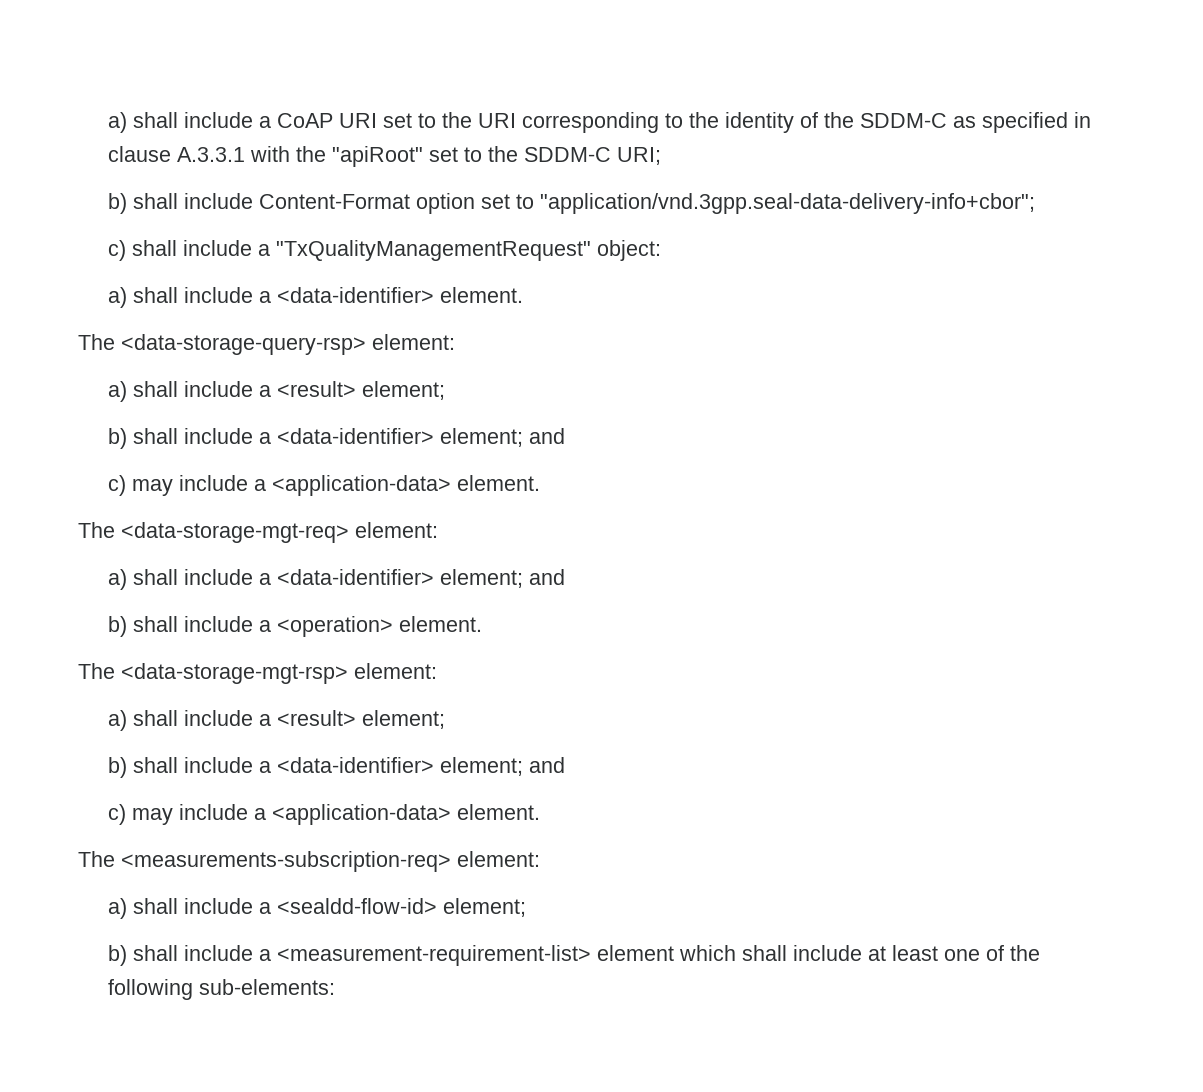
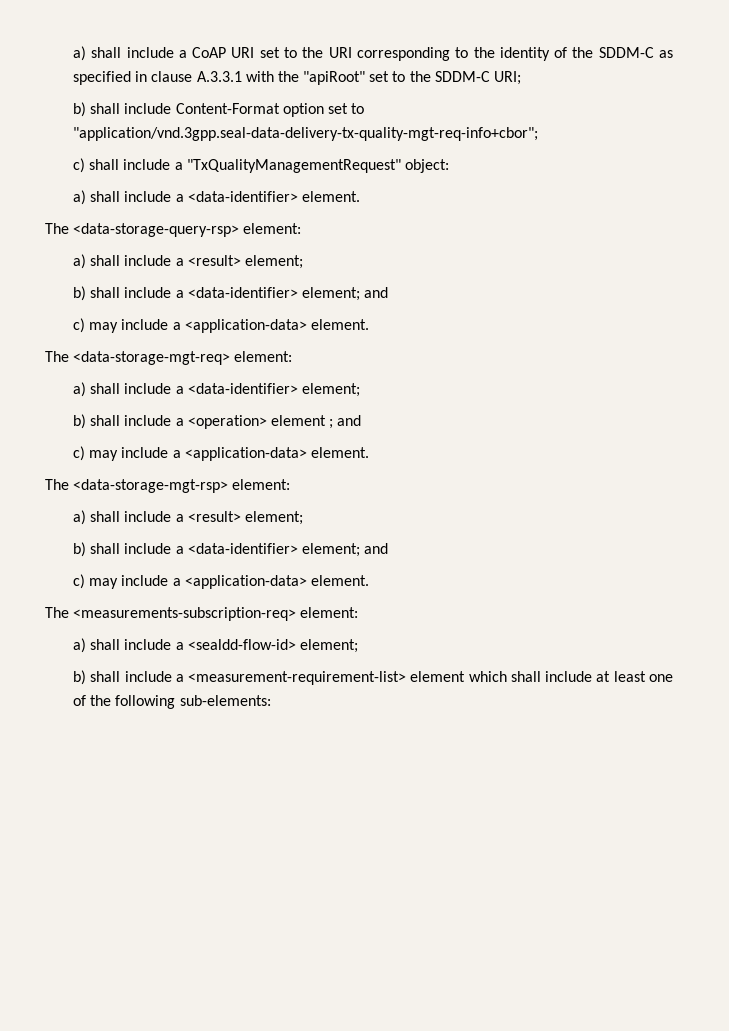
- b) shall include Content-Format option set to "application/vnd.3gpp.seal-data-delivery-info+cbor";
+ b) shall include Content-Format option set to "application/vnd.3gpp.seal-data-delivery-tx-quality-mgt-req-info+cbor";
- a) shall include a <data-identifier> element; and
+ a) shall include a <data-identifier> element;
- b) shall include a <operation> element.
+ b) shall include a <operation> element ; and
+ c) may include a <application-data> element.

